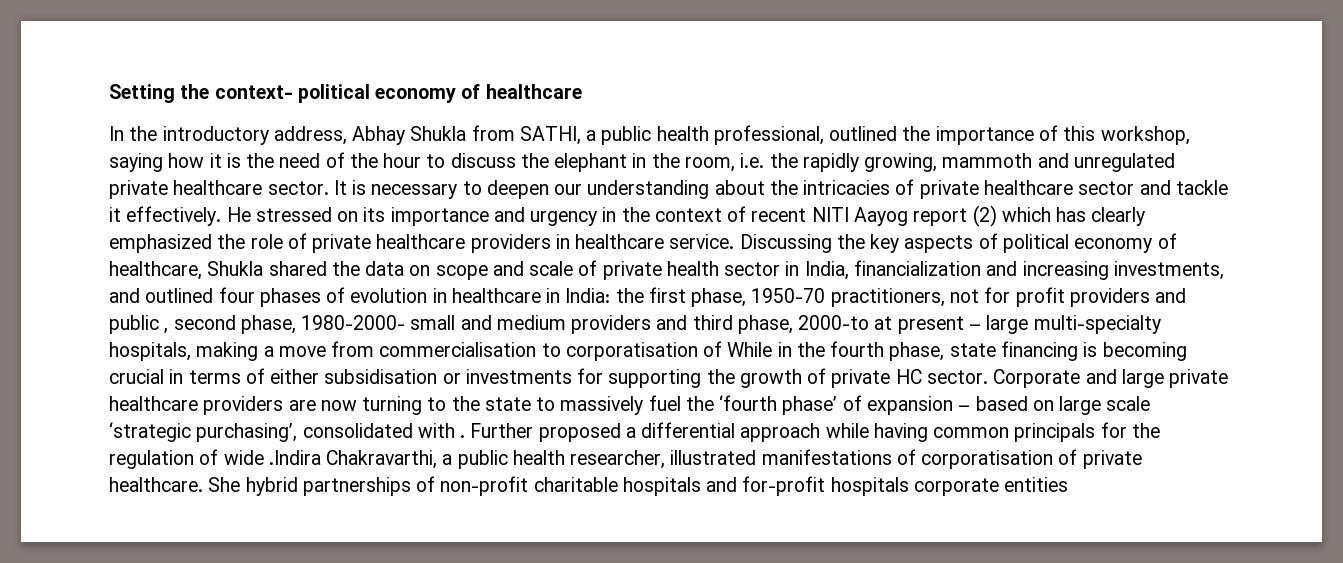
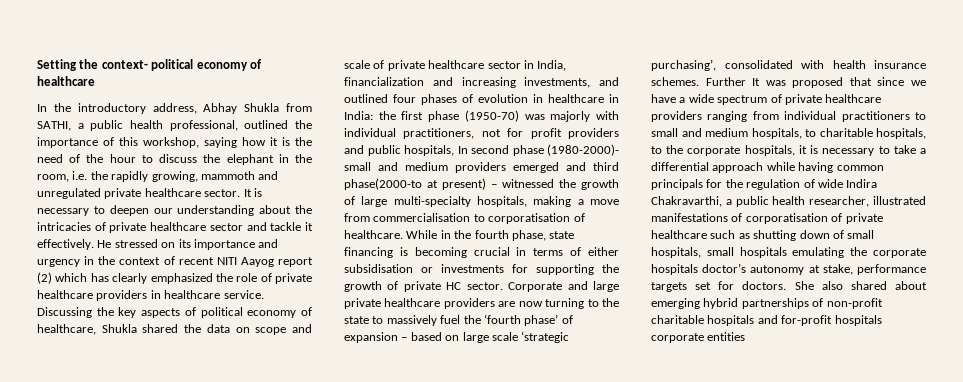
- Discussing the key aspects of political economy of healthcare, Shukla shared the data on scope and scale of private health sector in India, financialization and increasing investments, and outlined four phases of evolution in healthcare in India:
+ Discussing the key aspects of political economy of healthcare, Shukla shared the data on scope and scale of private healthcare sector in India, financialization and increasing investments, and outlined four phases of evolution in healthcare in India:
- the first phase, 1950-70 practitioners, not for profit providers and public , second phase, 1980-2000- small and medium providers and third phase, 2000-to at present – large multi-specialty hospitals, making a move from commercialisation to corporatisation of While in the fourth phase, state financing is becoming crucial in terms of either subsidisation or investments for supporting the growth of private HC sector.
+ the first phase (1950-70) was majorly with individual practitioners, not for profit providers and public hospitals, In second phase (1980-2000)- small and medium providers emerged and third phase(2000-to at present) – witnessed the growth of large multi-specialty hospitals, making a move from commercialisation to corporatisation of healthcare. While in the fourth phase, state financing is becoming crucial in terms of either subsidisation or investments for supporting the growth of private HC sector.
- Corporate and large private healthcare providers are now turning to the state to massively fuel the ‘fourth phase’ of expansion – based on large scale ‘strategic purchasing’, consolidated with . Further proposed a differential approach while having common principals for the regulation of wide .Indira Chakravarthi, a public health researcher, illustrated manifestations of corporatisation of private healthcare. She hybrid partnerships of non-profit charitable hospitals and for-profit hospitals corporate entities
+ Corporate and large private healthcare providers are now turning to the state to massively fuel the ‘fourth phase’ of expansion – based on large scale ‘strategic purchasing’, consolidated with health insurance schemes. Further It was proposed that since we have a wide spectrum of private healthcare providers ranging from individual practitioners to small and medium hospitals, to charitable hospitals, to the corporate hospitals, it is necessary to take a differential approach while having common principals for the regulation of wide Indira Chakravarthi, a public health researcher, illustrated manifestations of corporatisation of private healthcare such as shutting down of small hospitals, small hospitals emulating the corporate hospitals doctor’s autonomy at stake, performance targets set for doctors. She also shared about emerging hybrid partnerships of non-profit charitable hospitals and for-profit hospitals corporate entities

